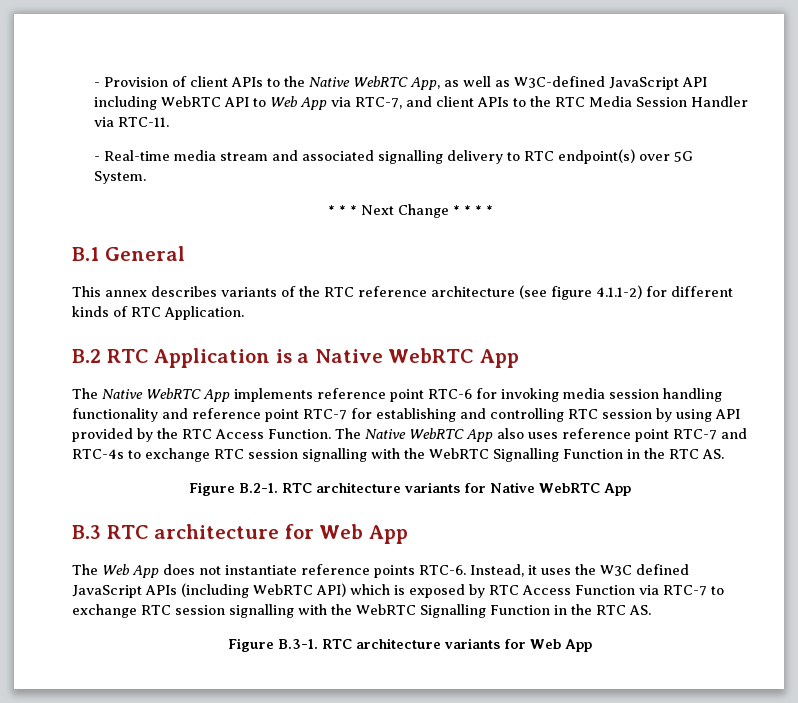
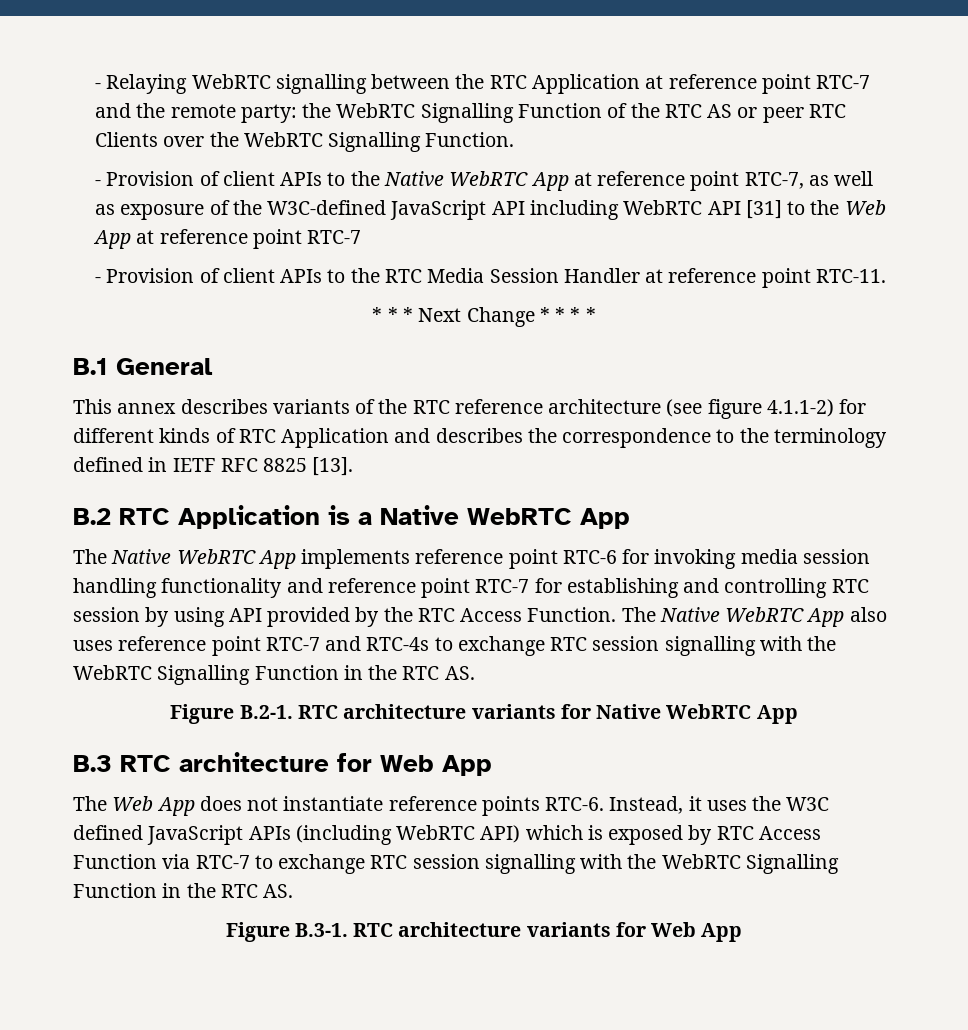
- - Provision of client APIs to the Native WebRTC App, as well as W3C-defined JavaScript API including WebRTC API to Web App via RTC-7, and client APIs to the RTC Media Session Handler via RTC-11.
- - Real-time media stream and associated signalling delivery to RTC endpoint(s) over 5G System.
+ - Relaying WebRTC signalling between the RTC Application at reference point RTC-7 and the remote party: the WebRTC Signalling Function of the RTC AS or peer RTC Clients over the WebRTC Signalling Function.
+ - Provision of client APIs to the Native WebRTC App at reference point RTC-7, as well as exposure of the W3C-defined JavaScript API including WebRTC API [31] to the Web App at reference point RTC-7
+ - Provision of client APIs to the RTC Media Session Handler at reference point RTC-11.
- This annex describes variants of the RTC reference architecture (see figure 4.1.1-2) for different kinds of RTC Application.
+ This annex describes variants of the RTC reference architecture (see figure 4.1.1-2) for different kinds of RTC Application and describes the correspondence to the terminology defined in IETF RFC 8825 [13].

